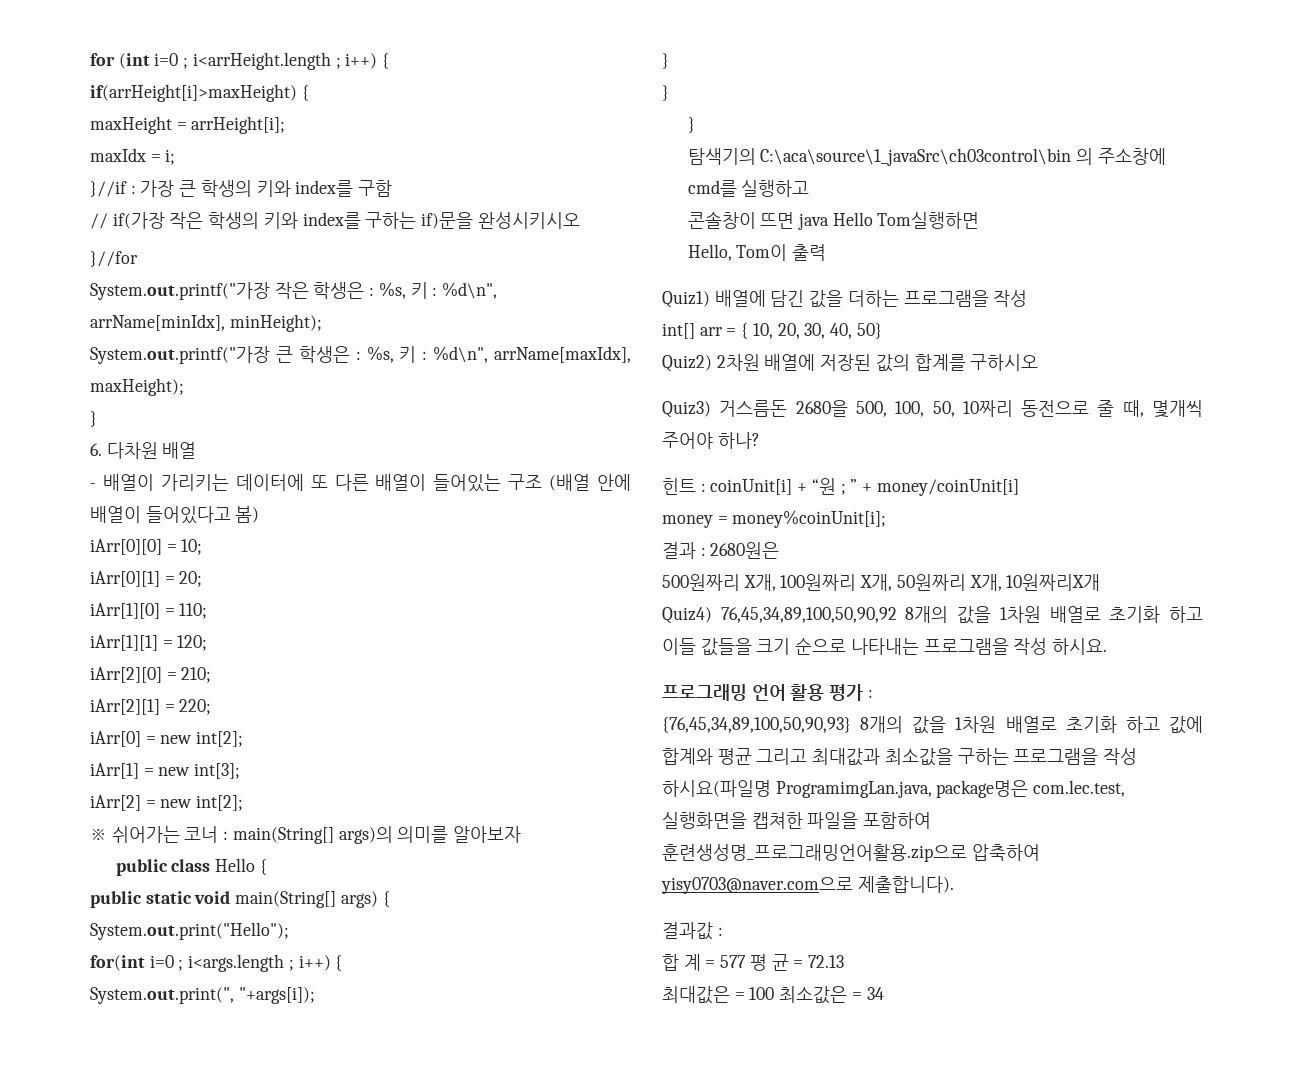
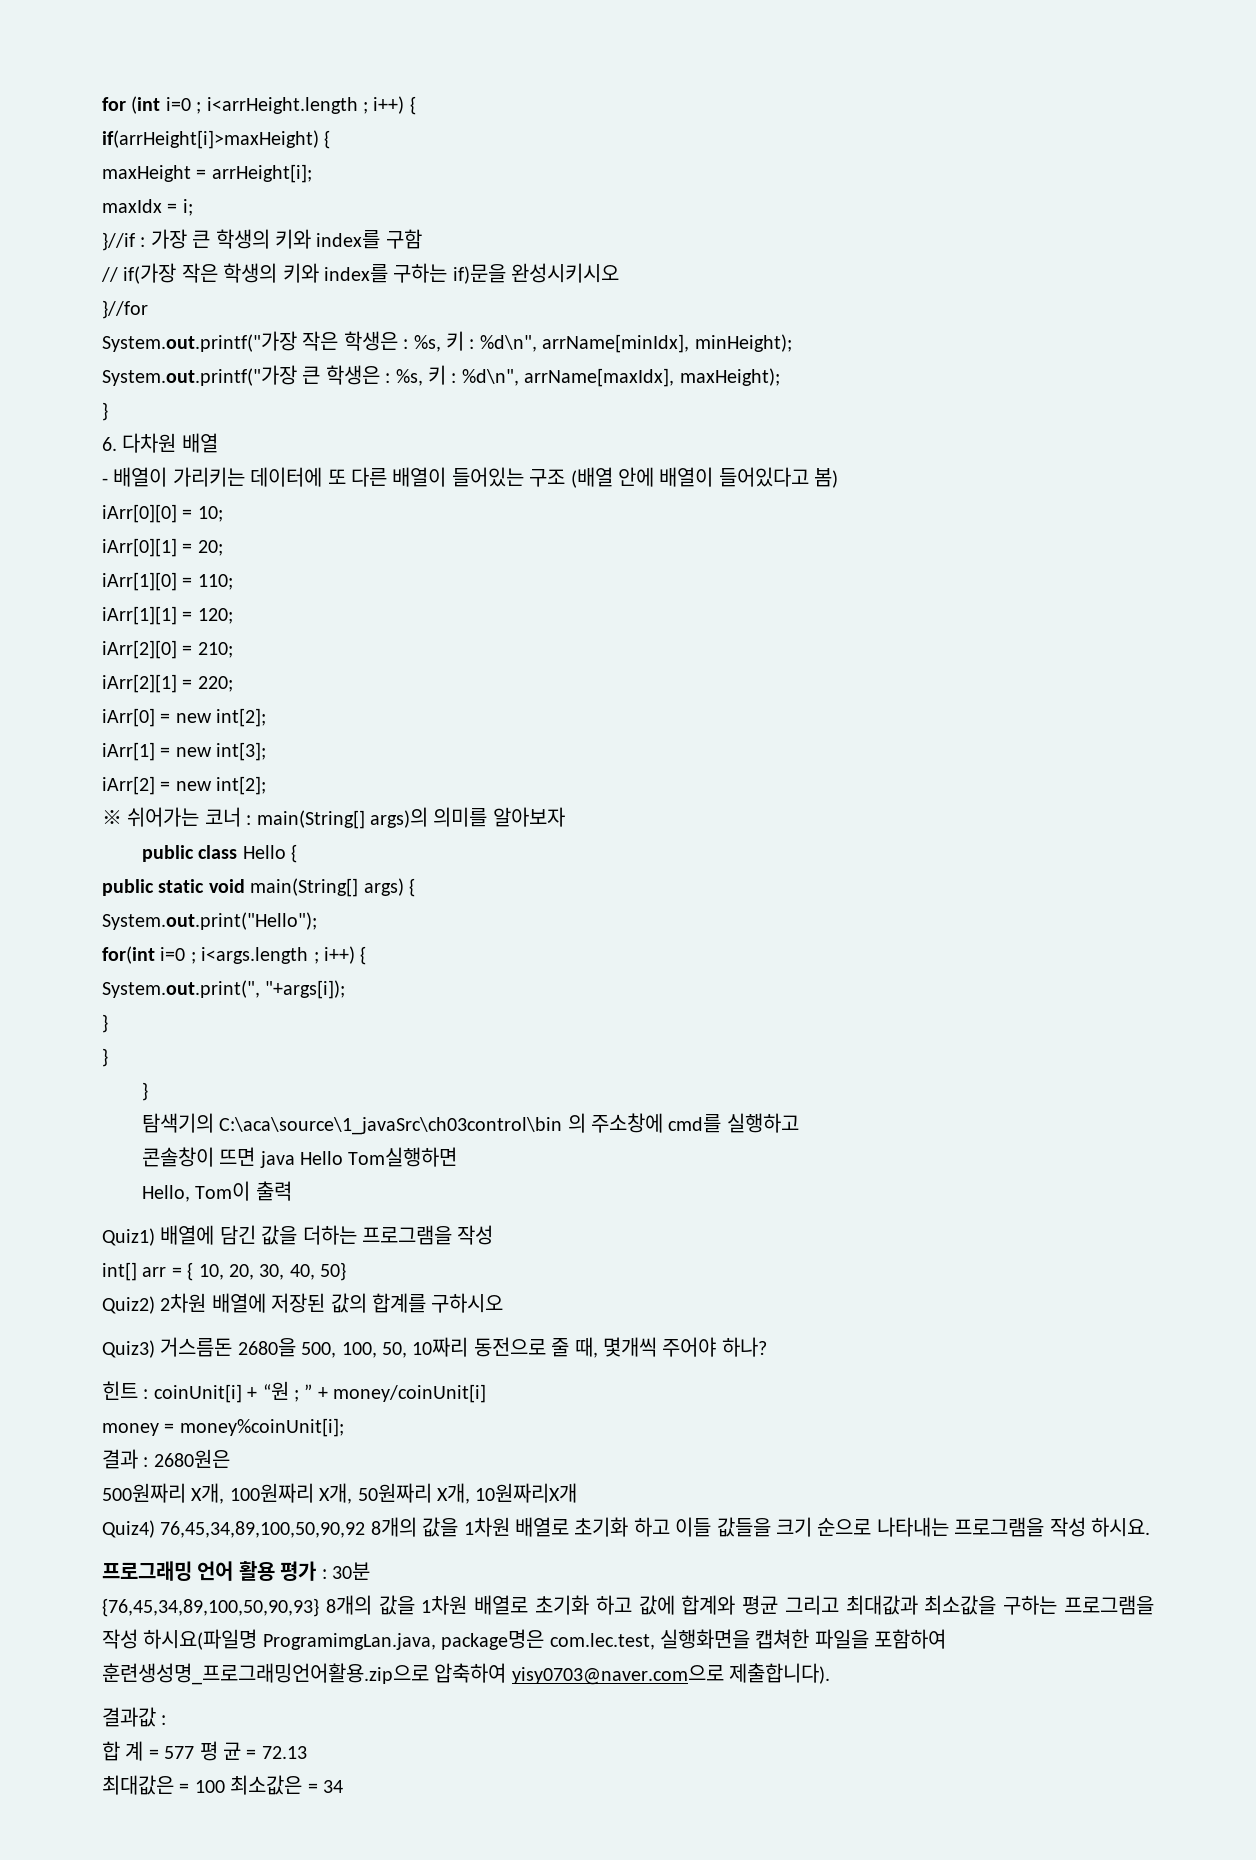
- 프로그래밍 언어 활용 평가 :
+ 프로그래밍 언어 활용 평가 : 30분

